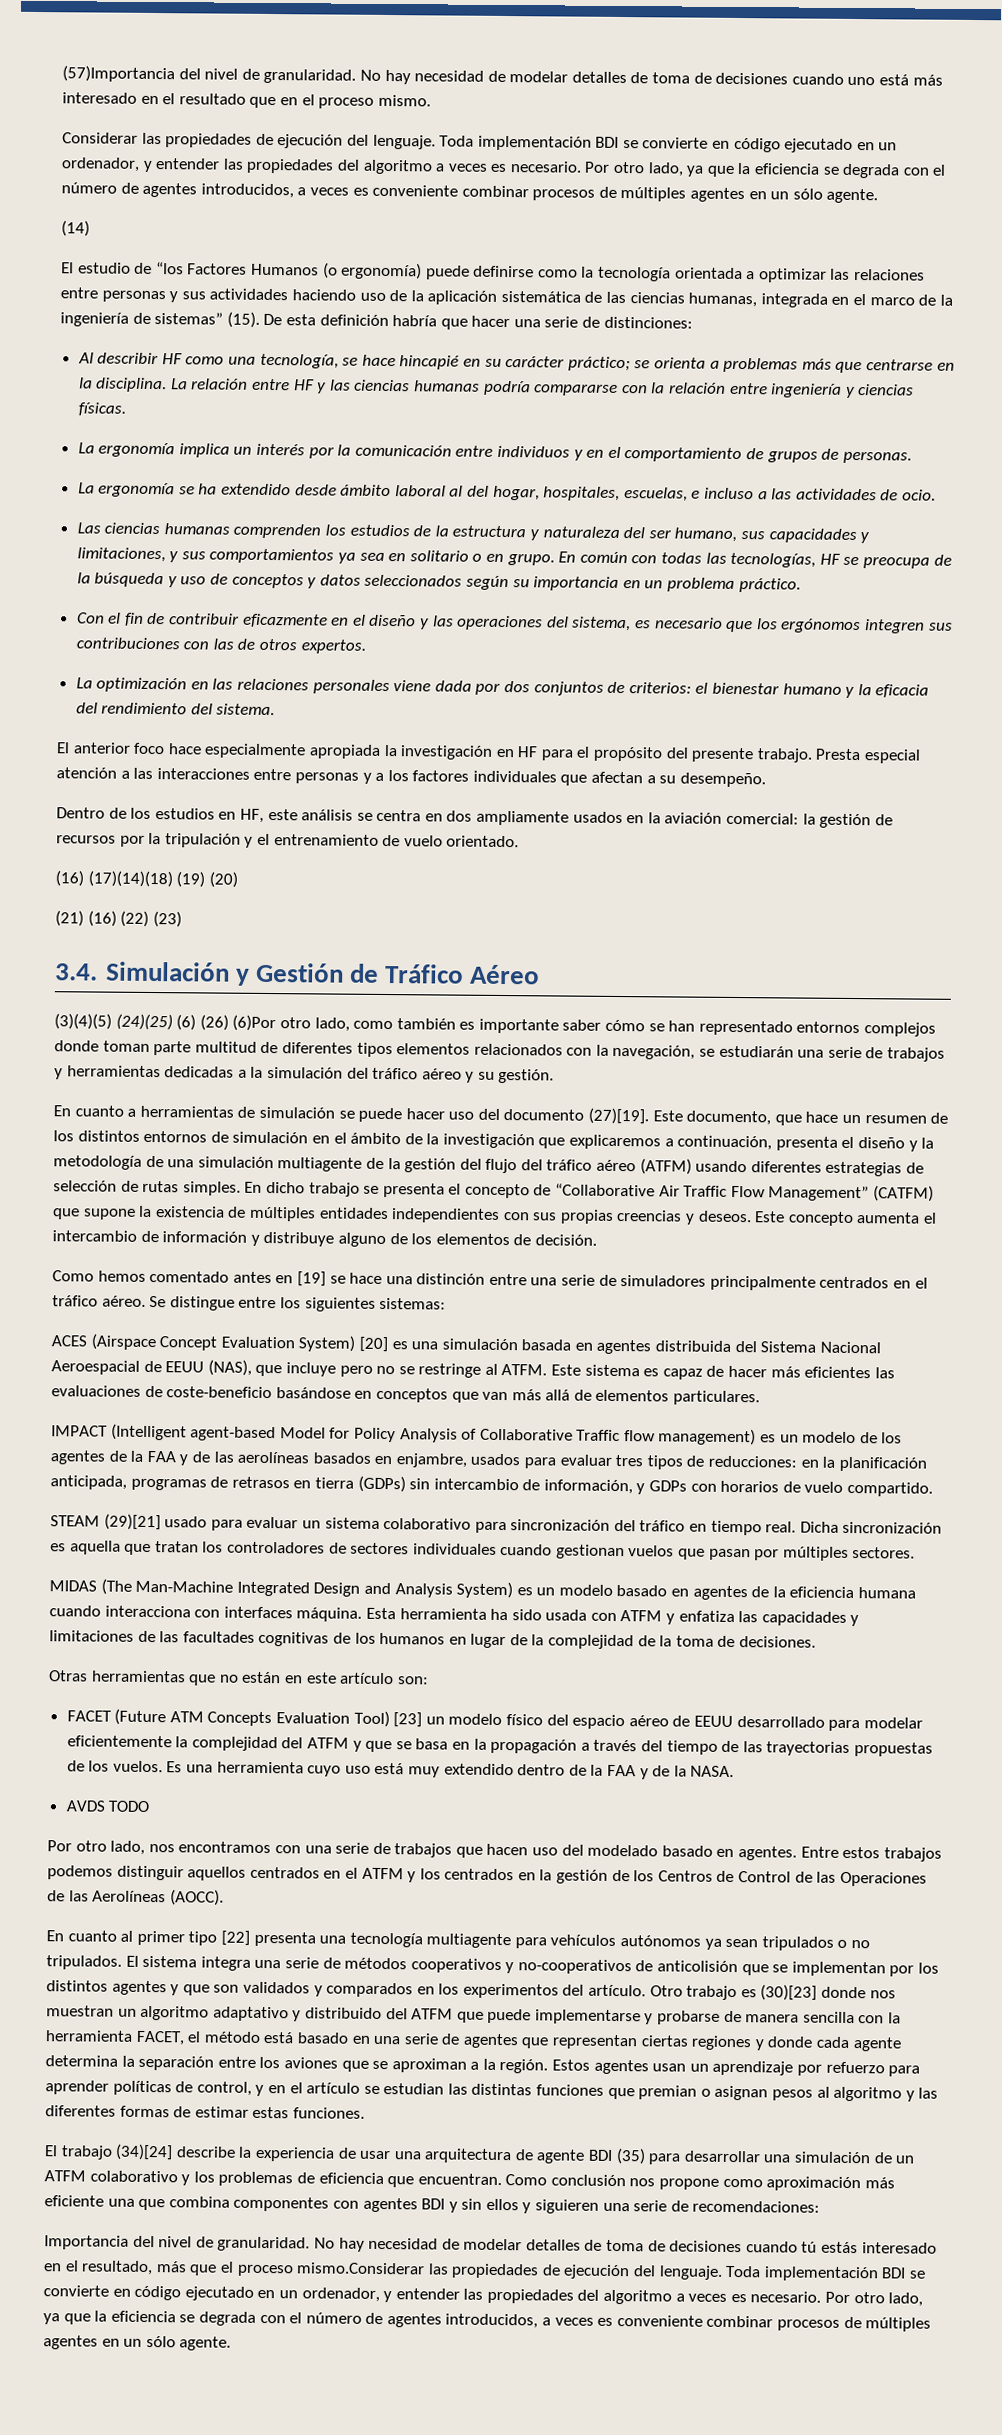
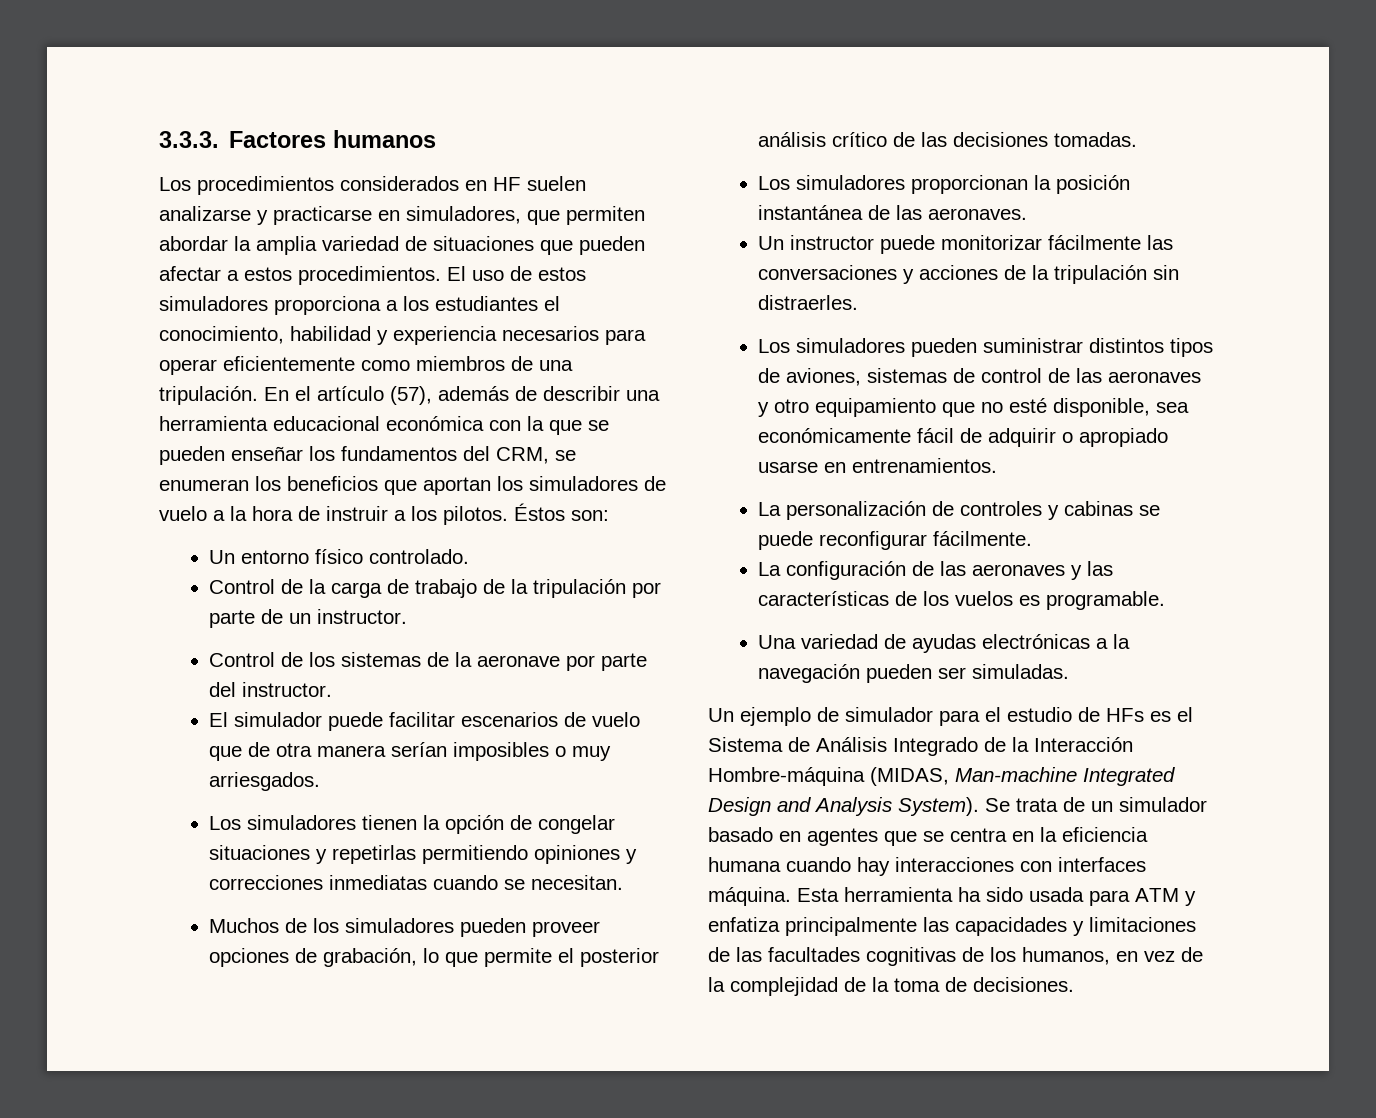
- (57)Importancia del nivel de granularidad. No hay necesidad de modelar detalles de toma de decisiones cuando uno está más interesado en el resultado que en el proceso mismo.
- Considerar las propiedades de ejecución del lenguaje. Toda implementación BDI se convierte en código ejecutado en un ordenador, y entender las propiedades del algoritmo a veces es necesario. Por otro lado, ya que la eficiencia se degrada con el número de agentes introducidos, a veces es conveniente combinar procesos de múltiples agentes en un sólo agente.
- (14)
- El estudio de “los Factores Humanos (o ergonomía) puede definirse como la tecnología orientada a optimizar las relaciones entre personas y sus actividades haciendo uso de la aplicación sistemática de las ciencias humanas, integrada en el marco de la ingeniería de sistemas” (15). De esta definición habría que hacer una serie de distinciones:
- Al describir HF como una tecnología, se hace hincapié en su carácter práctico; se orienta a problemas más que centrarse en la disciplina. La relación entre HF y las ciencias humanas podría compararse con la relación entre ingeniería y ciencias físicas.
- La ergonomía implica un interés por la comunicación entre individuos y en el comportamiento de grupos de personas.
- La ergonomía se ha extendido desde ámbito laboral al del hogar, hospitales, escuelas, e incluso a las actividades de ocio.
- Las ciencias humanas comprenden los estudios de la estructura y naturaleza del ser humano, sus capacidades y limitaciones, y sus comportamientos ya sea en solitario o en grupo. En común con todas las tecnologías, HF se preocupa de la búsqueda y uso de conceptos y datos seleccionados según su importancia en un problema práctico.
- Con el fin de contribuir eficazmente en el diseño y las operaciones del sistema, es necesario que los ergónomos integren sus contribuciones con las de otros expertos.
- La optimización en las relaciones personales viene dada por dos conjuntos de criterios: el bienestar humano y la eficacia del rendimiento del sistema.
- El anterior foco hace especialmente apropiada la investigación en HF para el propósito del presente trabajo. Presta especial atención a las interacciones entre personas y a los factores individuales que afectan a su desempeño.
- Dentro de los estudios en HF, este análisis se centra en dos ampliamente usados en la aviación comercial: la gestión de recursos por la tripulación y el entrenamiento de vuelo orientado.
- (16) (17)(14)(18) (19) (20)
- (21) (16) (22) (23)
- 3.4. Simulación y Gestión de Tráfico Aéreo
- (3)(4)(5) (24)(25) (6) (26) (6)Por otro lado, como también es importante saber cómo se han representado entornos complejos donde toman parte multitud de diferentes tipos elementos relacionados con la navegación, se estudiarán una serie de trabajos y herramientas dedicadas a la simulación del tráfico aéreo y su gestión.
- En cuanto a herramientas de simulación se puede hacer uso del documento (27)[19]. Este documento, que hace un resumen de los distintos entornos de simulación en el ámbito de la investigación que explicaremos a continuación, presenta el diseño y la metodología de una simulación multiagente de la gestión del flujo del tráfico aéreo (ATFM) usando diferentes estrategias de selección de rutas simples. En dicho trabajo se presenta el concepto de “Collaborative Air Traffic Flow Management” (CATFM) que supone la existencia de múltiples entidades independientes con sus propias creencias y deseos. Este concepto aumenta el intercambio de información y distribuye alguno de los elementos de decisión.
- Como hemos comentado antes en [19] se hace una distinción entre una serie de simuladores principalmente centrados en el tráfico aéreo. Se distingue entre los siguientes sistemas:
- ACES (Airspace Concept Evaluation System) [20] es una simulación basada en agentes distribuida del Sistema Nacional Aeroespacial de EEUU (NAS), que incluye pero no se restringe al ATFM. Este sistema es capaz de hacer más eficientes las evaluaciones de coste-beneficio basándose en conceptos que van más allá de elementos particulares.
- IMPACT (Intelligent agent-based Model for Policy Analysis of Collaborative Traffic flow management) es un modelo de los agentes de la FAA y de las aerolíneas basados en enjambre, usados para evaluar tres tipos de reducciones: en la planificación anticipada, programas de retrasos en tierra (GDPs) sin intercambio de información, y GDPs con horarios de vuelo compartido.
- STEAM (29)[21] usado para evaluar un sistema colaborativo para sincronización del tráfico en tiempo real. Dicha sincronización es aquella que tratan los controladores de sectores individuales cuando gestionan vuelos que pasan por múltiples sectores.
- MIDAS (The Man-Machine Integrated Design and Analysis System) es un modelo basado en agentes de la eficiencia humana cuando interacciona con interfaces máquina.
+ 3.3.3. Factores humanos
+ Los procedimientos considerados en HF suelen analizarse y practicarse en simuladores, que permiten abordar la amplia variedad de situaciones que pueden afectar a estos procedimientos. El uso de estos simuladores proporciona a los estudiantes el conocimiento, habilidad y experiencia necesarios para operar eficientemente como miembros de una tripulación. En el artículo (57), además de describir una herramienta educacional económica con la que se pueden enseñar los fundamentos del CRM, se enumeran los beneficios que aportan los simuladores de vuelo a la hora de instruir a los pilotos. Éstos son:
+ Un entorno físico controlado.
+ Control de la carga de trabajo de la tripulación por parte de un instructor.
+ Control de los sistemas de la aeronave por parte del instructor.
+ El simulador puede facilitar escenarios de vuelo que de otra manera serían imposibles o muy arriesgados.
+ Los simuladores tienen la opción de congelar situaciones y repetirlas permitiendo opiniones y correcciones inmediatas cuando se necesitan.
+ Muchos de los simuladores pueden proveer opciones de grabación, lo que permite el posterior análisis crítico de las decisiones tomadas.
+ Los simuladores proporcionan la posición instantánea de las aeronaves.
+ Un instructor puede monitorizar fácilmente las conversaciones y acciones de la tripulación sin distraerles.
+ Los simuladores pueden suministrar distintos tipos de aviones, sistemas de control de las aeronaves y otro equipamiento que no esté disponible, sea económicamente fácil de adquirir o apropiado usarse en entrenamientos.
+ La personalización de controles y cabinas se puede reconfigurar fácilmente.
+ La configuración de las aeronaves y las características de los vuelos es programable.
+ Una variedad de ayudas electrónicas a la navegación pueden ser simuladas.
+ Un ejemplo de simulador para el estudio de HFs es el Sistema de Análisis Integrado de la Interacción Hombre-máquina (MIDAS, Man-machine Integrated Design and Analysis System). Se trata de un simulador basado en agentes que se centra en la eficiencia humana cuando hay interacciones con interfaces máquina.
- Esta herramienta ha sido usada con ATFM y enfatiza las capacidades y limitaciones de las facultades cognitivas de los humanos en lugar de la complejidad de la toma de decisiones.
+ Esta herramienta ha sido usada para ATM y enfatiza principalmente las capacidades y limitaciones de las facultades cognitivas de los humanos, en vez de la complejidad de la toma de decisiones.
- Otras herramientas que no están en este artículo son:
- FACET (Future ATM Concepts Evaluation Tool) [23] un modelo físico del espacio aéreo de EEUU desarrollado para modelar eficientemente la complejidad del ATFM y que se basa en la propagación a través del tiempo de las trayectorias propuestas de los vuelos. Es una herramienta cuyo uso está muy extendido dentro de la FAA y de la NASA.
- AVDS TODO
- Por otro lado, nos encontramos con una serie de trabajos que hacen uso del modelado basado en agentes. Entre estos trabajos podemos distinguir aquellos centrados en el ATFM y los centrados en la gestión de los Centros de Control de las Operaciones de las Aerolíneas (AOCC).
- En cuanto al primer tipo [22] presenta una tecnología multiagente para vehículos autónomos ya sean tripulados o no tripulados. El sistema integra una serie de métodos cooperativos y no-cooperativos de anticolisión que se implementan por los distintos agentes y que son validados y comparados en los experimentos del artículo. Otro trabajo es (30)[23] donde nos muestran un algoritmo adaptativo y distribuido del ATFM que puede implementarse y probarse de manera sencilla con la herramienta FACET, el método está basado en una serie de agentes que representan ciertas regiones y donde cada agente determina la separación entre los aviones que se aproximan a la región. Estos agentes usan un aprendizaje por refuerzo para aprender políticas de control, y en el artículo se estudian las distintas funciones que premian o asignan pesos al algoritmo y las diferentes formas de estimar estas funciones.
- El trabajo (34)[24] describe la experiencia de usar una arquitectura de agente BDI (35) para desarrollar una simulación de un ATFM colaborativo y los problemas de eficiencia que encuentran. Como conclusión nos propone como aproximación más eficiente una que combina componentes con agentes BDI y sin ellos y siguieren una serie de recomendaciones:
- Importancia del nivel de granularidad. No hay necesidad de modelar detalles de toma de decisiones cuando tú estás interesado en el resultado, más que el proceso mismo.Considerar las propiedades de ejecución del lenguaje. Toda implementación BDI se convierte en código ejecutado en un ordenador, y entender las propiedades del algoritmo a veces es necesario. Por otro lado, ya que la eficiencia se degrada con el número de agentes introducidos, a veces es conveniente combinar procesos de múltiples agentes en un sólo agente.

